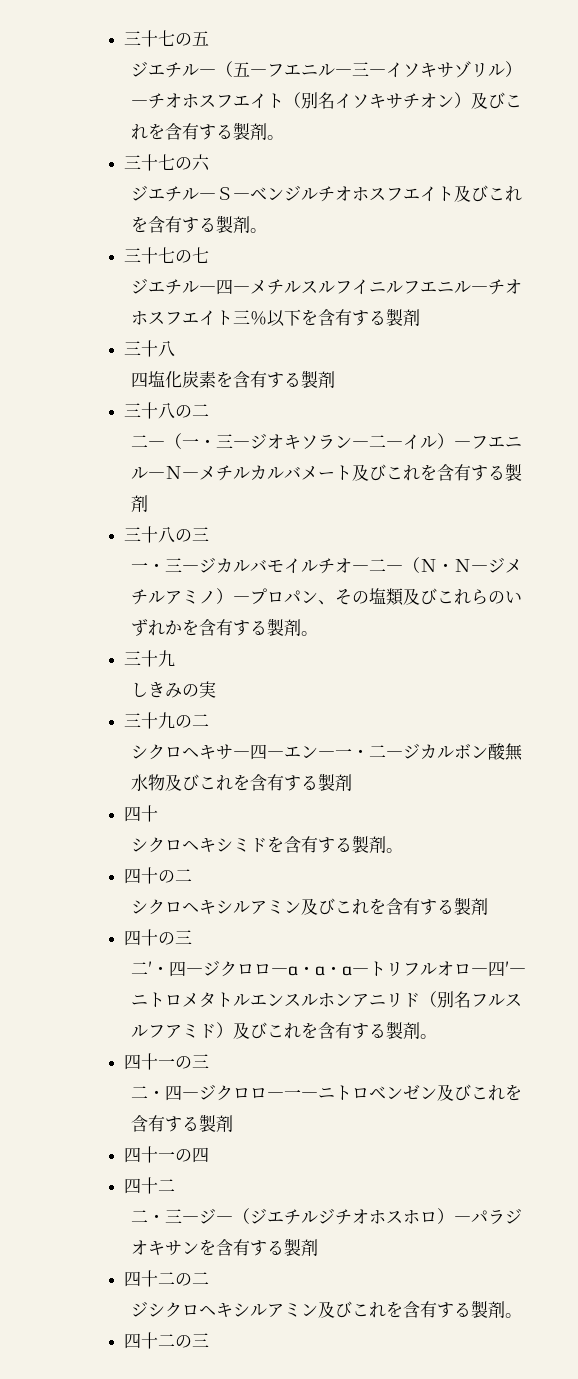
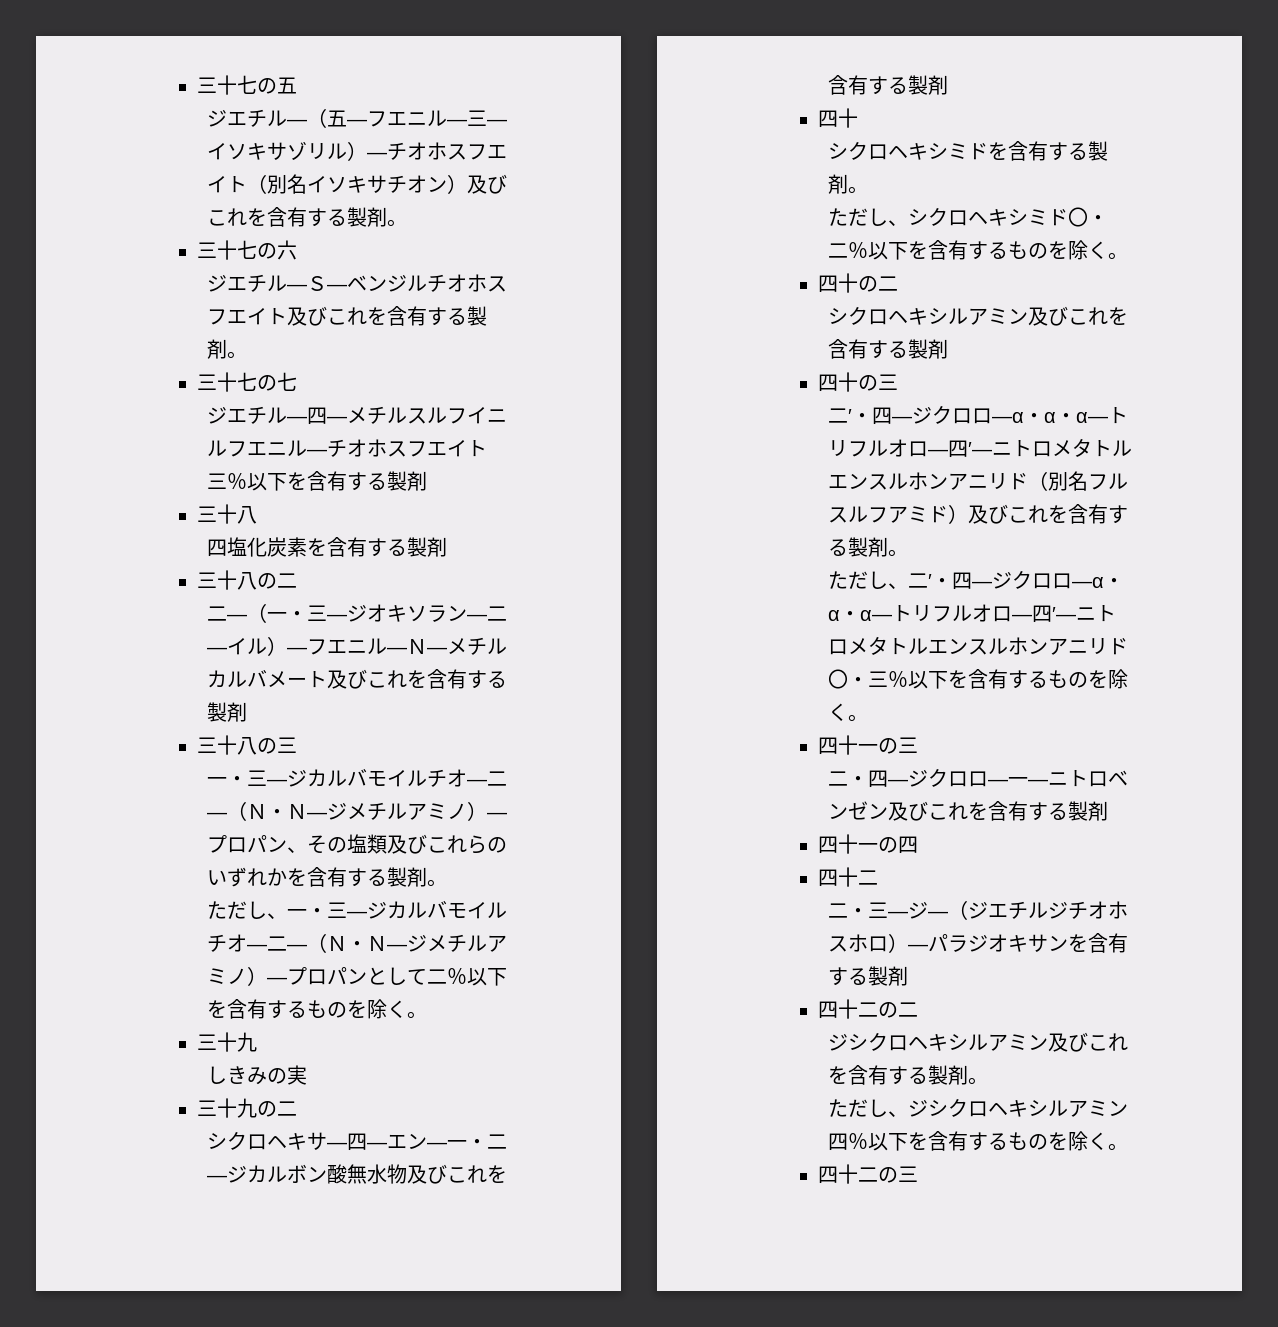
+ ただし、一・三―ジカルバモイルチオ―二―（Ｎ・Ｎ―ジメチルアミノ）―プロパンとして二％以下を含有するものを除く。
+ ただし、シクロヘキシミド〇・二％以下を含有するものを除く。
+ ただし、二′・四―ジクロロ―α・α・α―トリフルオロ―四′―ニトロメタトルエンスルホンアニリド〇・三％以下を含有するものを除く。
+ ただし、ジシクロヘキシルアミン四％以下を含有するものを除く。

